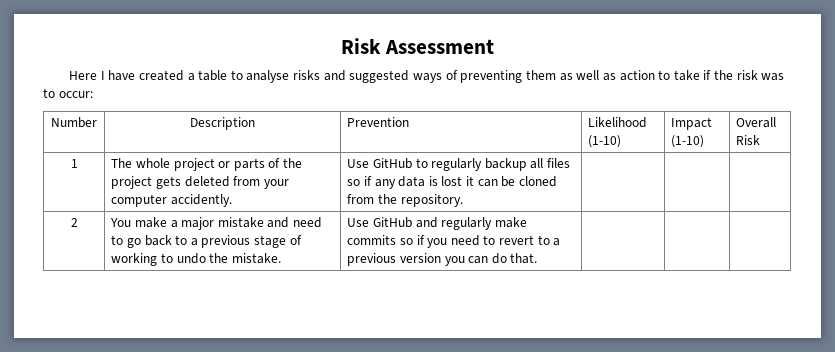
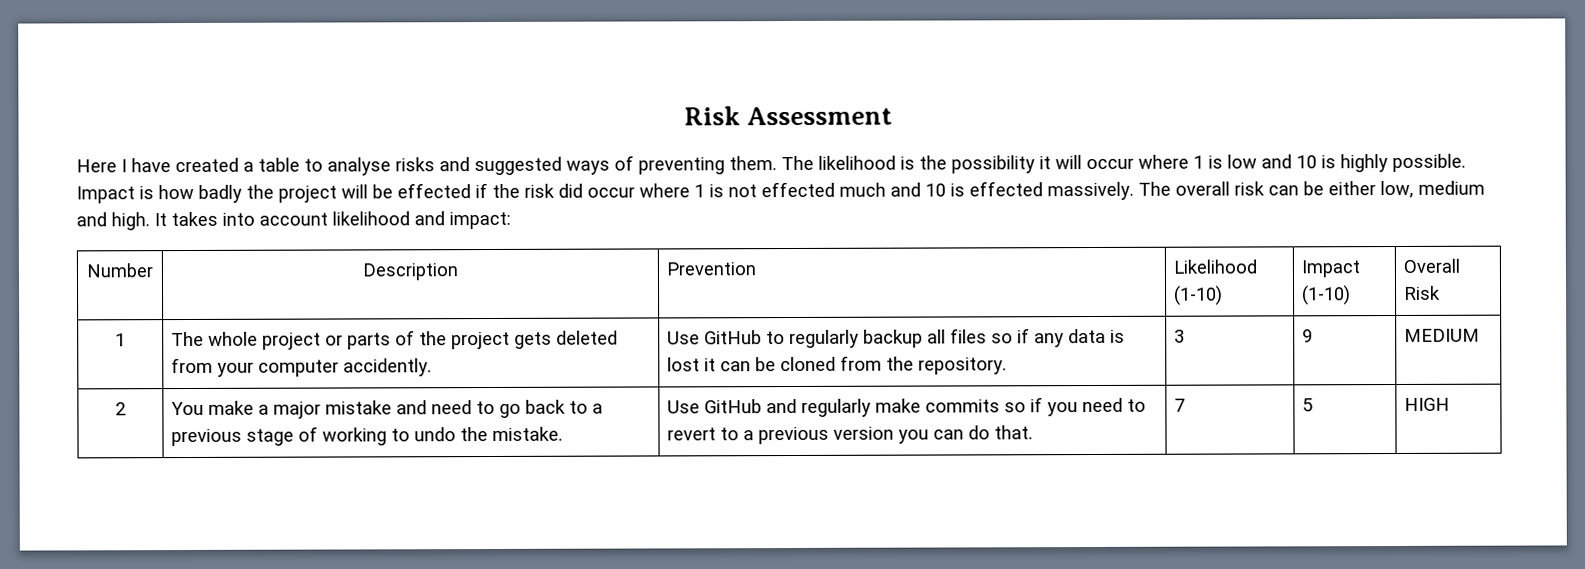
- Here I have created a table to analyse risks and suggested ways of preventing them as well as action to take if the risk was to occur:
+ Here I have created a table to analyse risks and suggested ways of preventing them. The likelihood is the possibility it will occur where 1 is low and 10 is highly possible. Impact is how badly the project will be effected if the risk did occur where 1 is not effected much and 10 is effected massively. The overall risk can be either low, medium and high. It takes into account likelihood and impact:
- 1 | The whole project or parts of the project gets deleted from your computer accidently. | Use GitHub to regularly backup all files so if any data is lost it can be cloned from the repository. | | |
+ 1 | The whole project or parts of the project gets deleted from your computer accidently. | Use GitHub to regularly backup all files so if any data is lost it can be cloned from the repository. | 3 | 9 | MEDIUM
+ 7 | 5 | HIGH

